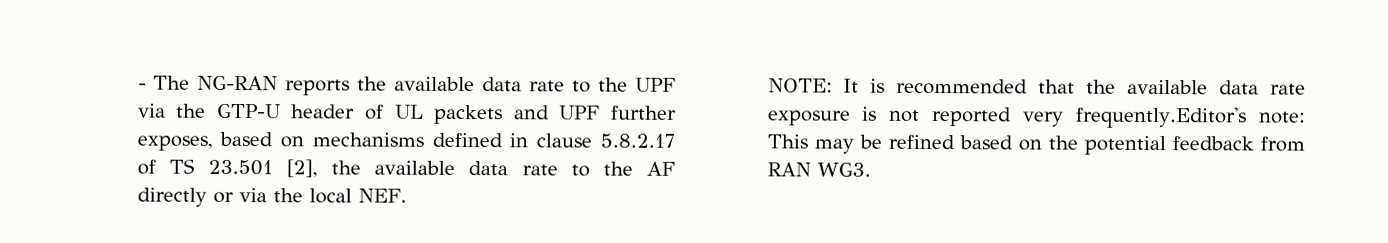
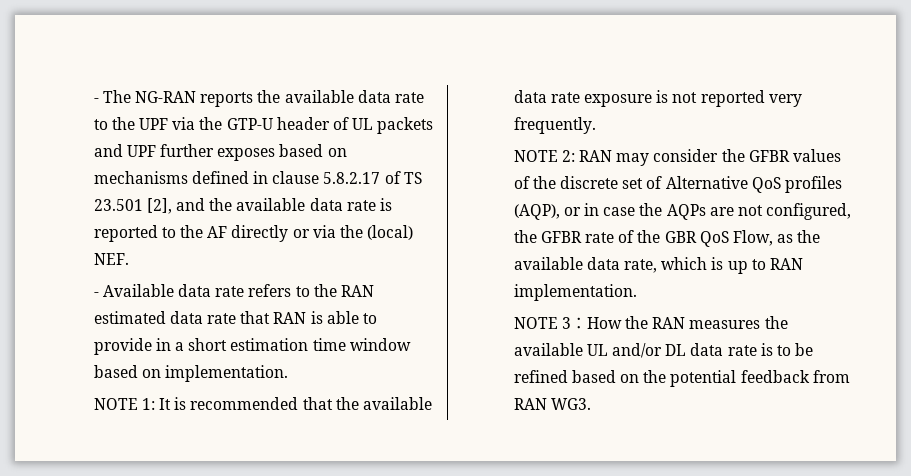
- - The NG-RAN reports the available data rate to the UPF via the GTP-U header of UL packets and UPF further exposes, based on mechanisms defined in clause 5.8.2.17 of TS 23.501 [2], the available data rate to the AF directly or via the local NEF.
+ - The NG-RAN reports the available data rate to the UPF via the GTP-U header of UL packets and UPF further exposes based on mechanisms defined in clause 5.8.2.17 of TS 23.501 [2], and the available data rate is reported to the AF directly or via the (local) NEF.
- NOTE: It is recommended that the available data rate exposure is not reported very frequently.Editor's note: This may be refined based on the potential feedback from RAN WG3.
+ - Available data rate refers to the RAN estimated data rate that RAN is able to provide in a short estimation time window based on implementation.
+ NOTE 1: It is recommended that the available data rate exposure is not reported very frequently.
+ NOTE 2: RAN may consider the GFBR values of the discrete set of Alternative QoS profiles (AQP), or in case the AQPs are not configured, the GFBR rate of the GBR QoS Flow, as the available data rate, which is up to RAN implementation.
+ NOTE 3：How the RAN measures the available UL and/or DL data rate is to be refined based on the potential feedback from RAN WG3.

